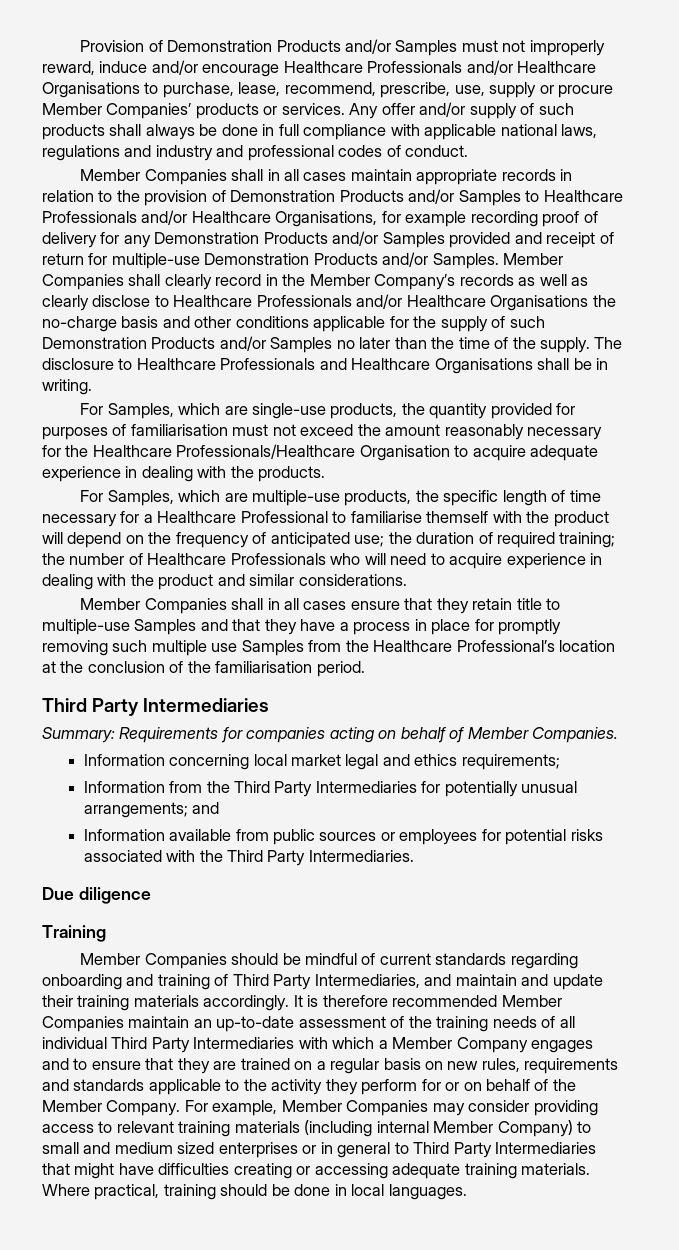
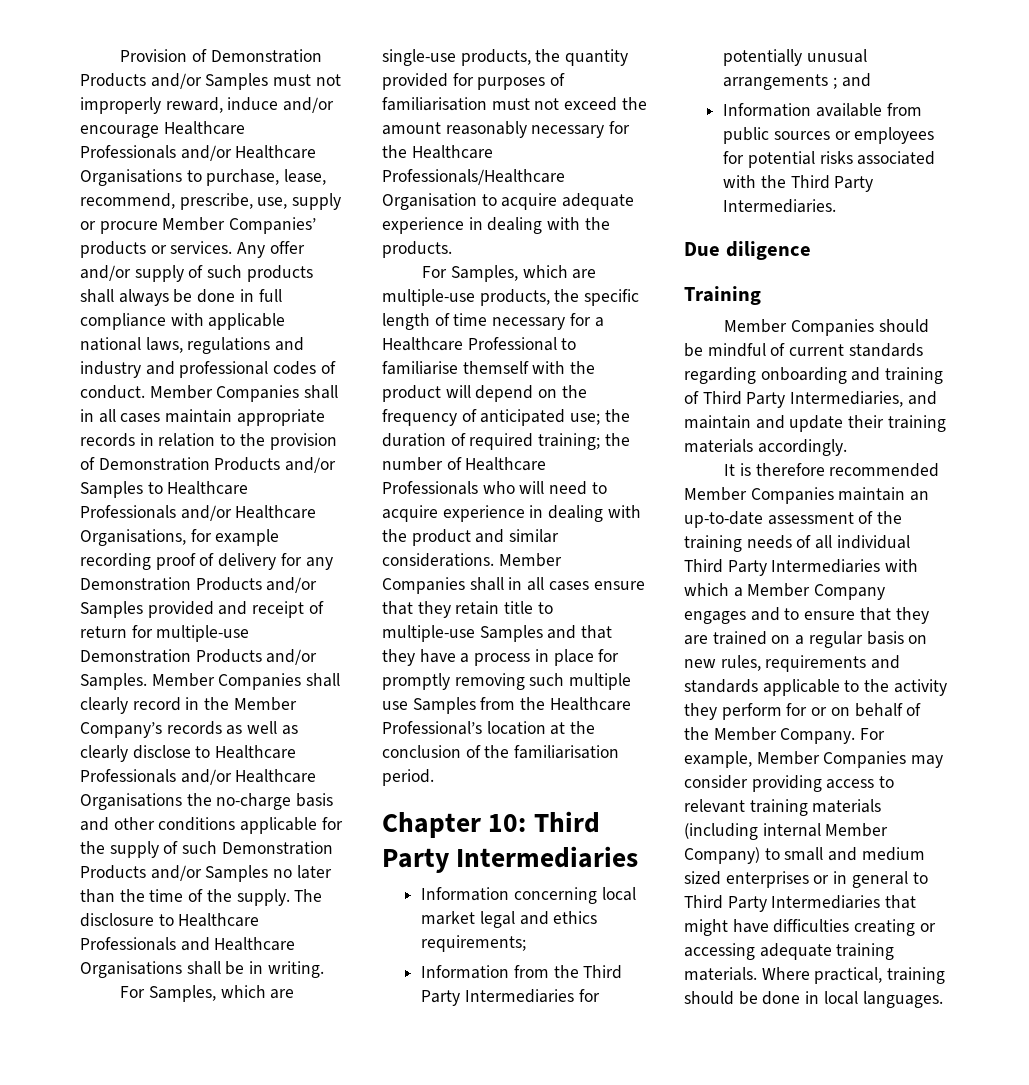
- Any offer and/or supply of such products shall always be done in full compliance with applicable national laws, regulations and industry and professional codes of conduct.
- Member Companies shall in all cases maintain appropriate records in relation to the provision of Demonstration Products and/or Samples to Healthcare Professionals and/or Healthcare Organisations, for example recording proof of delivery for any Demonstration Products and/or Samples provided and receipt of return for multiple-use Demonstration Products and/or Samples.
+ Any offer and/or supply of such products shall always be done in full compliance with applicable national laws, regulations and industry and professional codes of conduct. Member Companies shall in all cases maintain appropriate records in relation to the provision of Demonstration Products and/or Samples to Healthcare Professionals and/or Healthcare Organisations, for example recording proof of delivery for any Demonstration Products and/or Samples provided and receipt of return for multiple-use Demonstration Products and/or Samples.
- the number of Healthcare Professionals who will need to acquire experience in dealing with the product and similar considerations.
- Member Companies shall in all cases ensure that they retain title to multiple-use Samples and that they have a process in place for promptly removing such multiple use Samples from the Healthcare Professional’s location at the conclusion of the familiarisation period.
- Third Party Intermediaries
- Summary: Requirements for companies acting on behalf of Member Companies.
+ the number of Healthcare Professionals who will need to acquire experience in dealing with the product and similar considerations. Member Companies shall in all cases ensure that they retain title to multiple-use Samples and that they have a process in place for promptly removing such multiple use Samples from the Healthcare Professional’s location at the conclusion of the familiarisation period.
+ Chapter 10: Third Party Intermediaries
- Information from the Third Party Intermediaries for potentially unusual arrangements; and
+ Information from the Third Party Intermediaries for potentially unusual arrangements ; and
- Member Companies should be mindful of current standards regarding onboarding and training of Third Party Intermediaries, and maintain and update their training materials accordingly. It is therefore recommended Member Companies maintain an up-to-date assessment of the training needs of all individual Third Party Intermediaries with which a Member Company engages and to ensure that they are trained on a regular basis on new rules, requirements and standards applicable to the activity they perform for or on behalf of the Member Company.
+ Member Companies should be mindful of current standards regarding onboarding and training of Third Party Intermediaries, and maintain and update their training materials accordingly.
+ It is therefore recommended Member Companies maintain an up-to-date assessment of the training needs of all individual Third Party Intermediaries with which a Member Company engages and to ensure that they are trained on a regular basis on new rules, requirements and standards applicable to the activity they perform for or on behalf of the Member Company.

